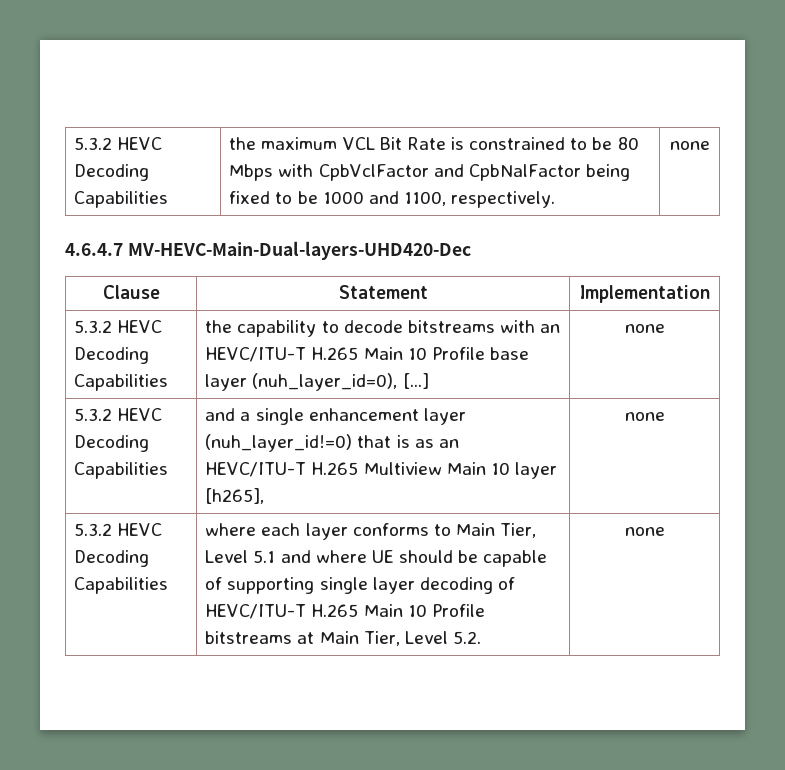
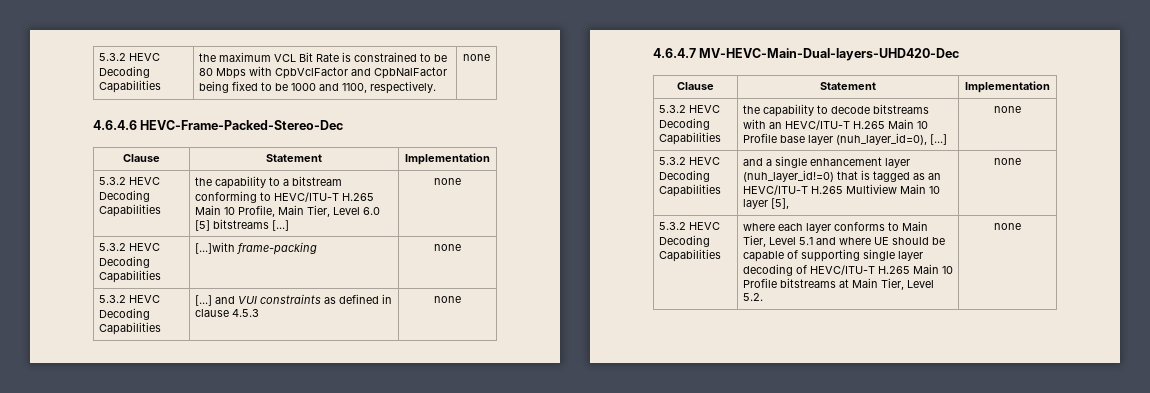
+ 4.6.4.6 HEVC-Frame-Packed-Stereo-Dec
+ Clause | Statement | Implementation
+ 5.3.2 HEVC Decoding Capabilities | the capability to a bitstream conforming to HEVC/ITU-T H.265 Main 10 Profile, Main Tier, Level 6.0 [5] bitstreams [...] | none
+ 5.3.2 HEVC Decoding Capabilities | [...]with frame-packing | none
+ 5.3.2 HEVC Decoding Capabilities | [...] and VUI constraints as defined in clause 4.5.3 | none
- 5.3.2 HEVC Decoding Capabilities | and a single enhancement layer (nuh_layer_id!=0) that is as an HEVC/ITU-T H.265 Multiview Main 10 layer [h265], | none
+ 5.3.2 HEVC Decoding Capabilities | and a single enhancement layer (nuh_layer_id!=0) that is tagged as an HEVC/ITU-T H.265 Multiview Main 10 layer [5], | none

